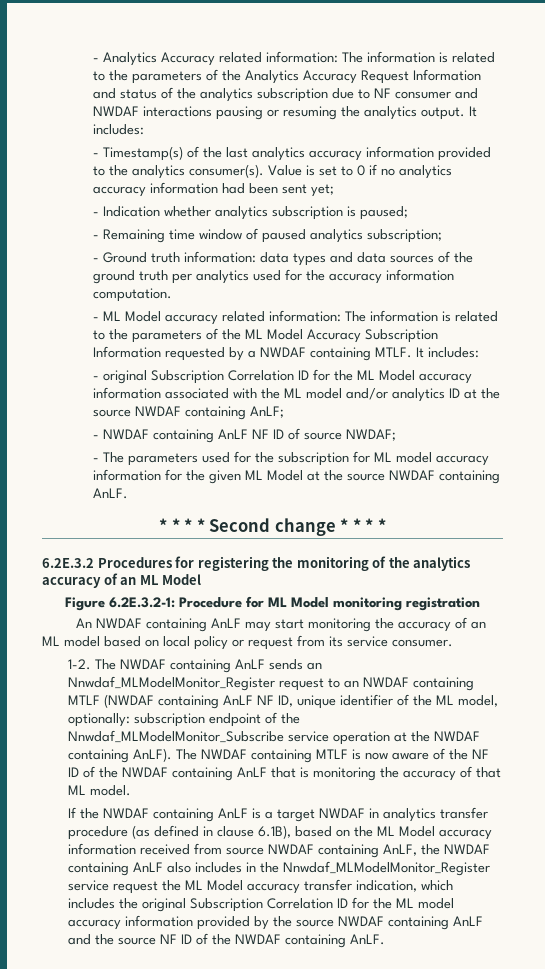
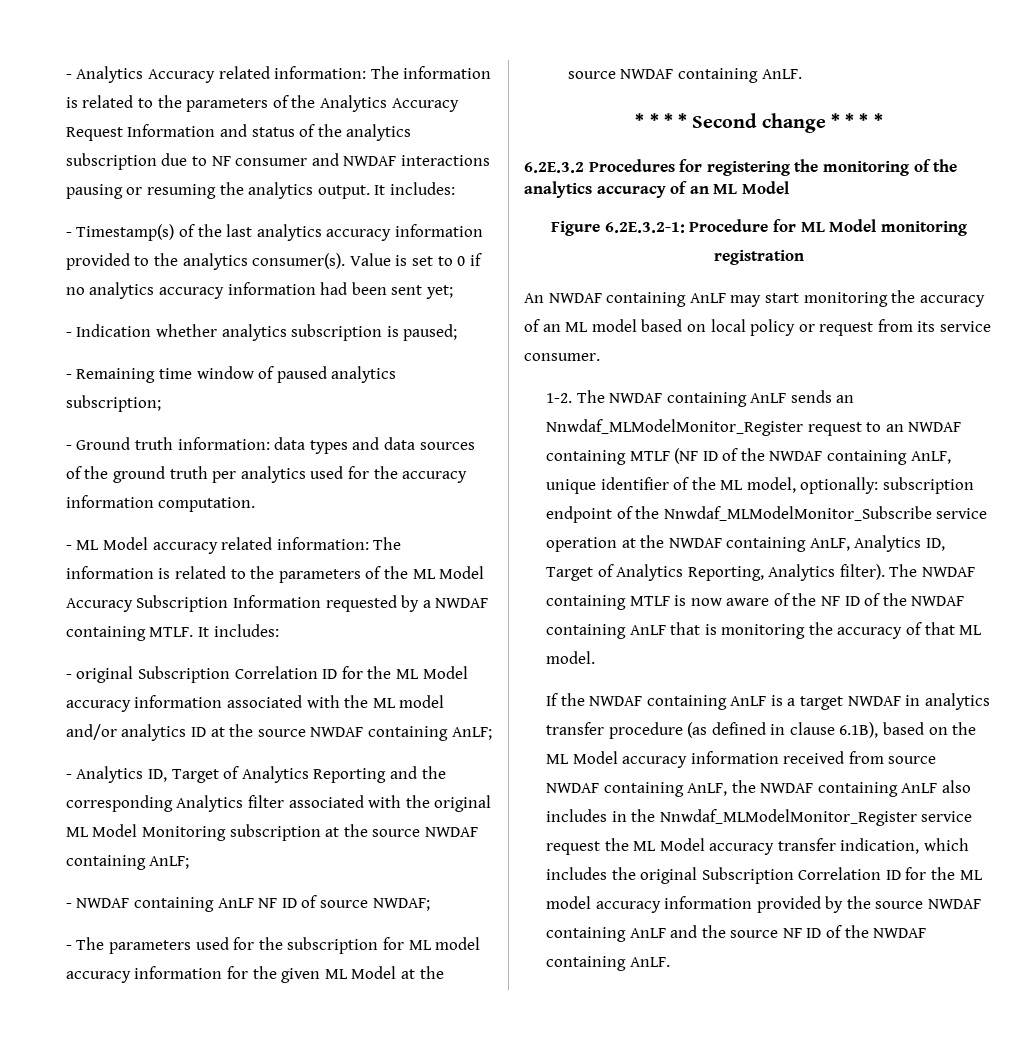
+ - Analytics ID, Target of Analytics Reporting and the corresponding Analytics filter associated with the original ML Model Monitoring subscription at the source NWDAF containing AnLF;
- The NWDAF containing AnLF sends an Nnwdaf_MLModelMonitor_Register request to an NWDAF containing MTLF (NWDAF containing AnLF NF ID, unique identifier of the ML model, optionally: subscription endpoint of the Nnwdaf_MLModelMonitor_Subscribe service operation at the NWDAF containing AnLF).
+ The NWDAF containing AnLF sends an Nnwdaf_MLModelMonitor_Register request to an NWDAF containing MTLF (NF ID of the NWDAF containing AnLF, unique identifier of the ML model, optionally: subscription endpoint of the Nnwdaf_MLModelMonitor_Subscribe service operation at the NWDAF containing AnLF, Analytics ID, Target of Analytics Reporting, Analytics filter).

